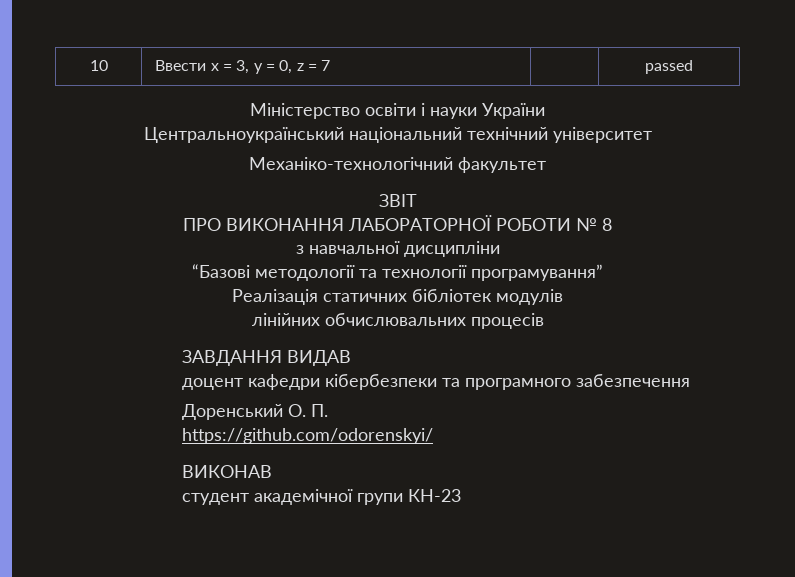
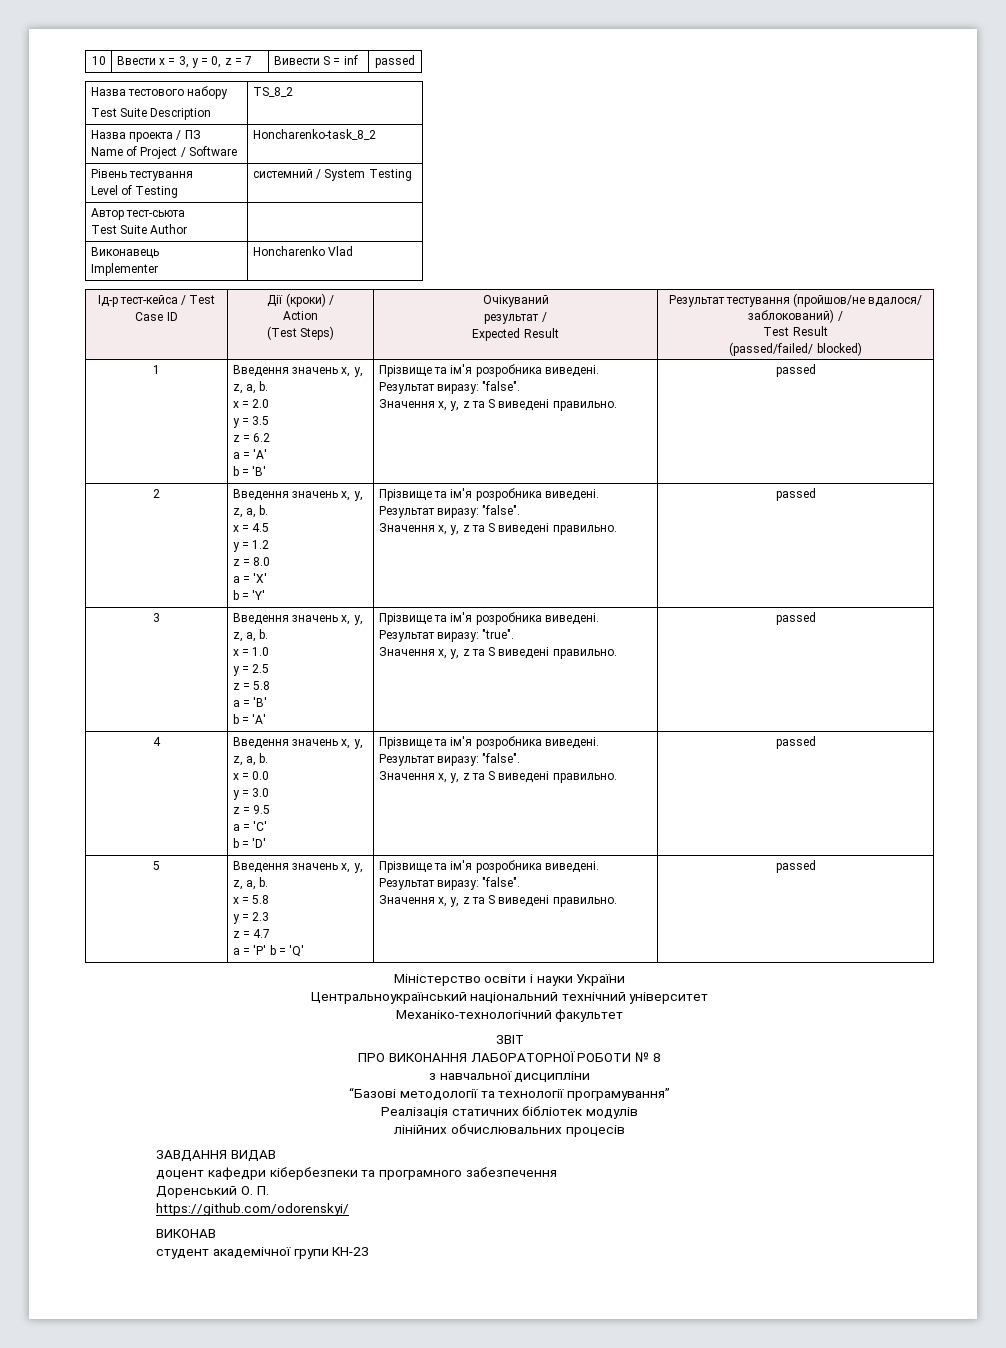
- 10 | Ввести x = 3, y = 0, z = 7 | | passed
+ 10 | Ввести x = 3, y = 0, z = 7 | Вивести S = inf | passed
+ Назва тестового набору
+ Test Suite Description | TS_8_2
+ Назва проекта / ПЗ
+ Name of Project / Software | Honcharenko-task_8_2
+ Рівень тестування
+ Level of Testing | системний / System Testing
+ Автор тест-сьюта
+ Test Suite Author |
+ Виконавець
+ Implementer | Honcharenko Vlad
+ Ід-р тест-кейса / Test Case ID | Дії (кроки) /
+ Action
+ (Test Steps) | Очікуваний
+ результат /
+ Expected Result | Результат тестування (пройшов/не вдалося/ заблокований) /
+ Test Result
+ (passed/failed/ blocked)
+ 1 | Введення значень x, y, z, a, b.
+ x = 2.0
+ y = 3.5
+ z = 6.2
+ a = 'A'
+ b = 'B' | Прізвище та ім'я розробника виведені. Результат виразу: "false".
+ Значення x, y, z та S виведені правильно. | passed
+ 2 | Введення значень x, y, z, a, b.
+ x = 4.5
+ y = 1.2
+ z = 8.0
+ a = 'X'
+ b = 'Y' | Прізвище та ім'я розробника виведені. Результат виразу: "false".
+ Значення x, y, z та S виведені правильно. | passed
+ 3 | Введення значень x, y, z, a, b.
+ x = 1.0
+ y = 2.5
+ z = 5.8
+ a = 'B'
+ b = 'A' | Прізвище та ім'я розробника виведені. Результат виразу: "true".
+ Значення x, y, z та S виведені правильно. | passed
+ 4 | Введення значень x, y, z, a, b.
+ x = 0.0
+ y = 3.0
+ z = 9.5
+ a = 'C'
+ b = 'D' | Прізвище та ім'я розробника виведені. Результат виразу: "false".
+ Значення x, y, z та S виведені правильно. | passed
+ 5 | Введення значень x, y, z, a, b.
+ x = 5.8
+ y = 2.3
+ z = 4.7
+ a = 'P' b = 'Q' | Прізвище та ім'я розробника виведені. Результат виразу: "false".
+ Значення x, y, z та S виведені правильно. | passed

